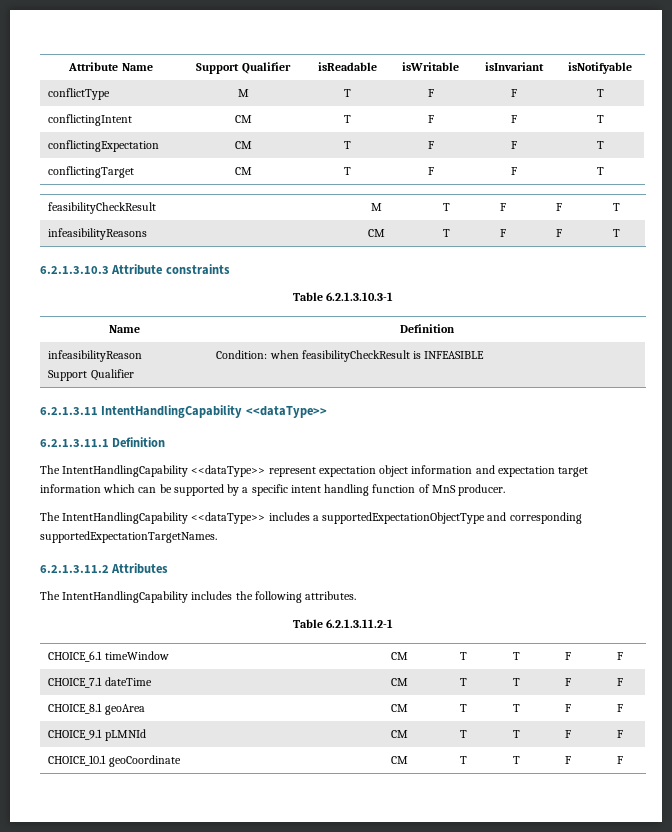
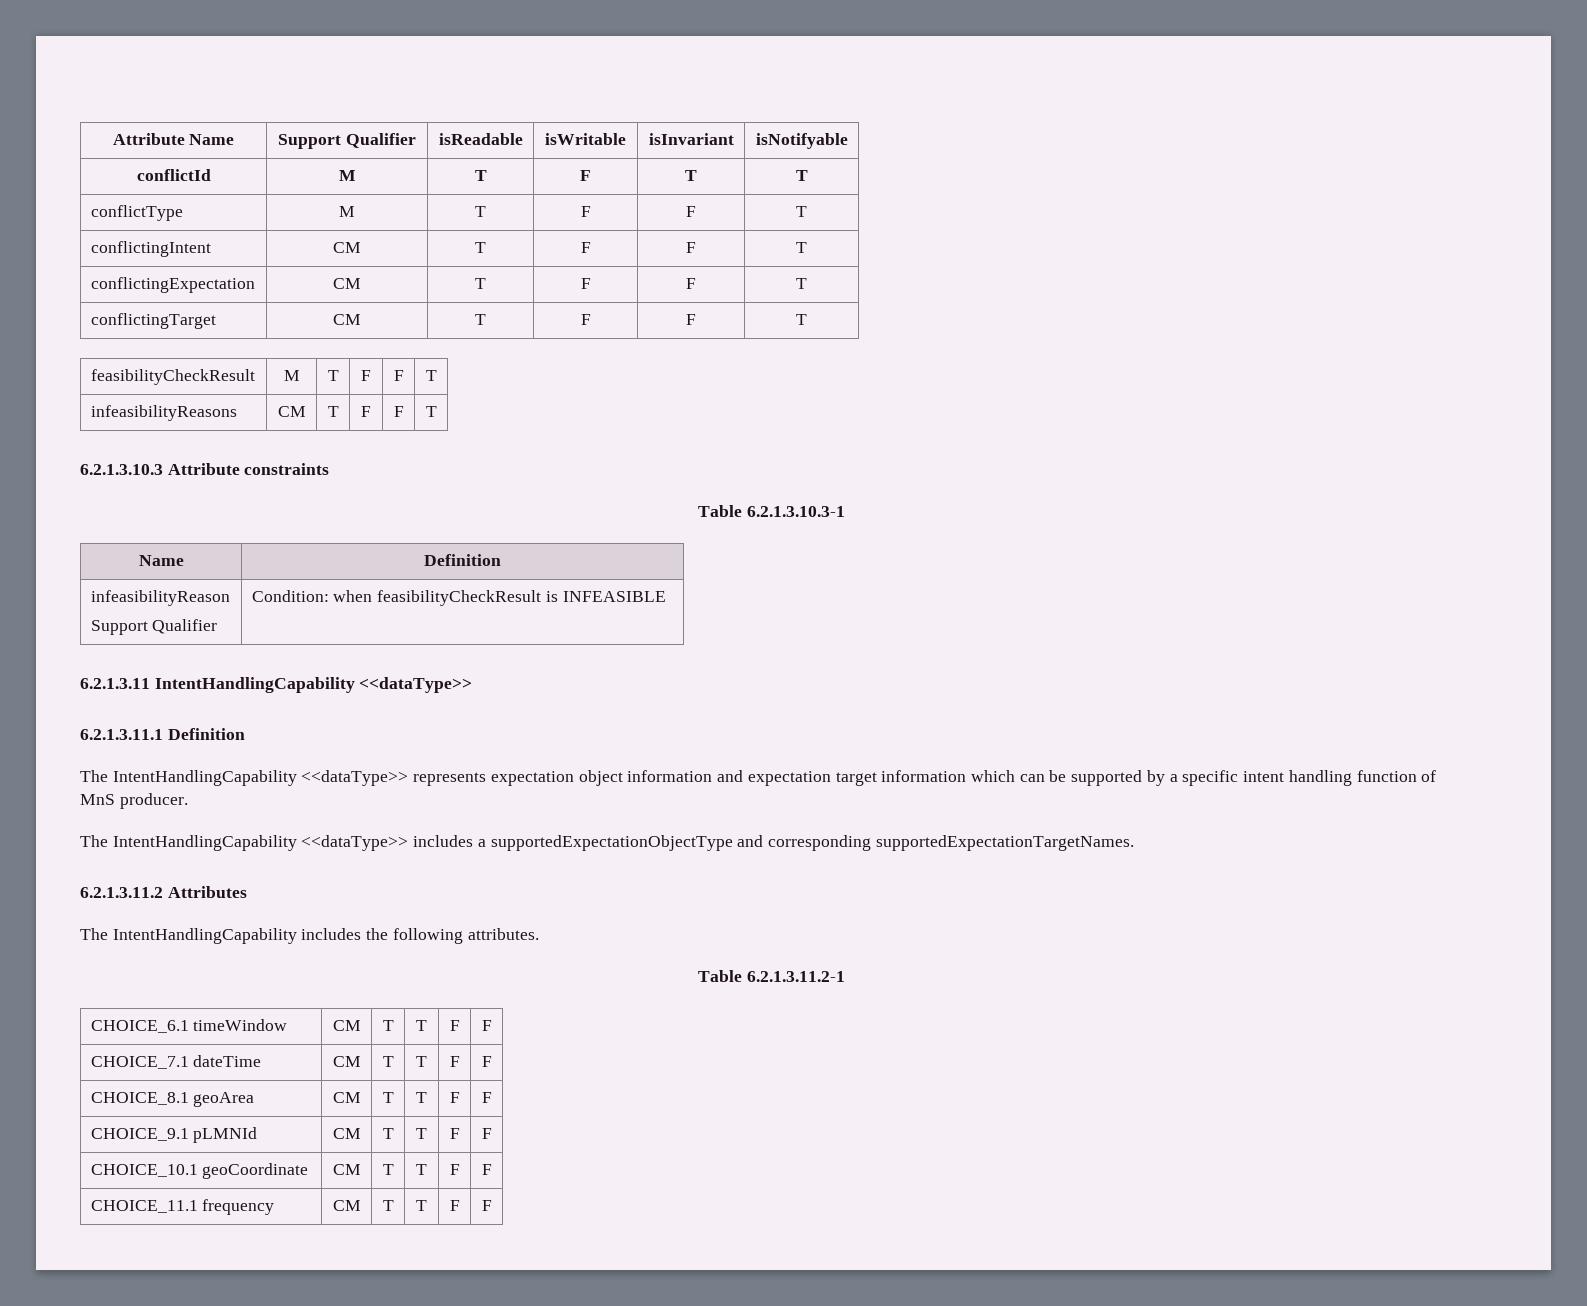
+ conflictId | M | T | F | T | T
- The IntentHandlingCapability <<dataType>> represent expectation object information and expectation target information which can be supported by a specific intent handling function of MnS producer.
+ The IntentHandlingCapability <<dataType>> represents expectation object information and expectation target information which can be supported by a specific intent handling function of MnS producer.
+ CHOICE_11.1 frequency | CM | T | T | F | F

